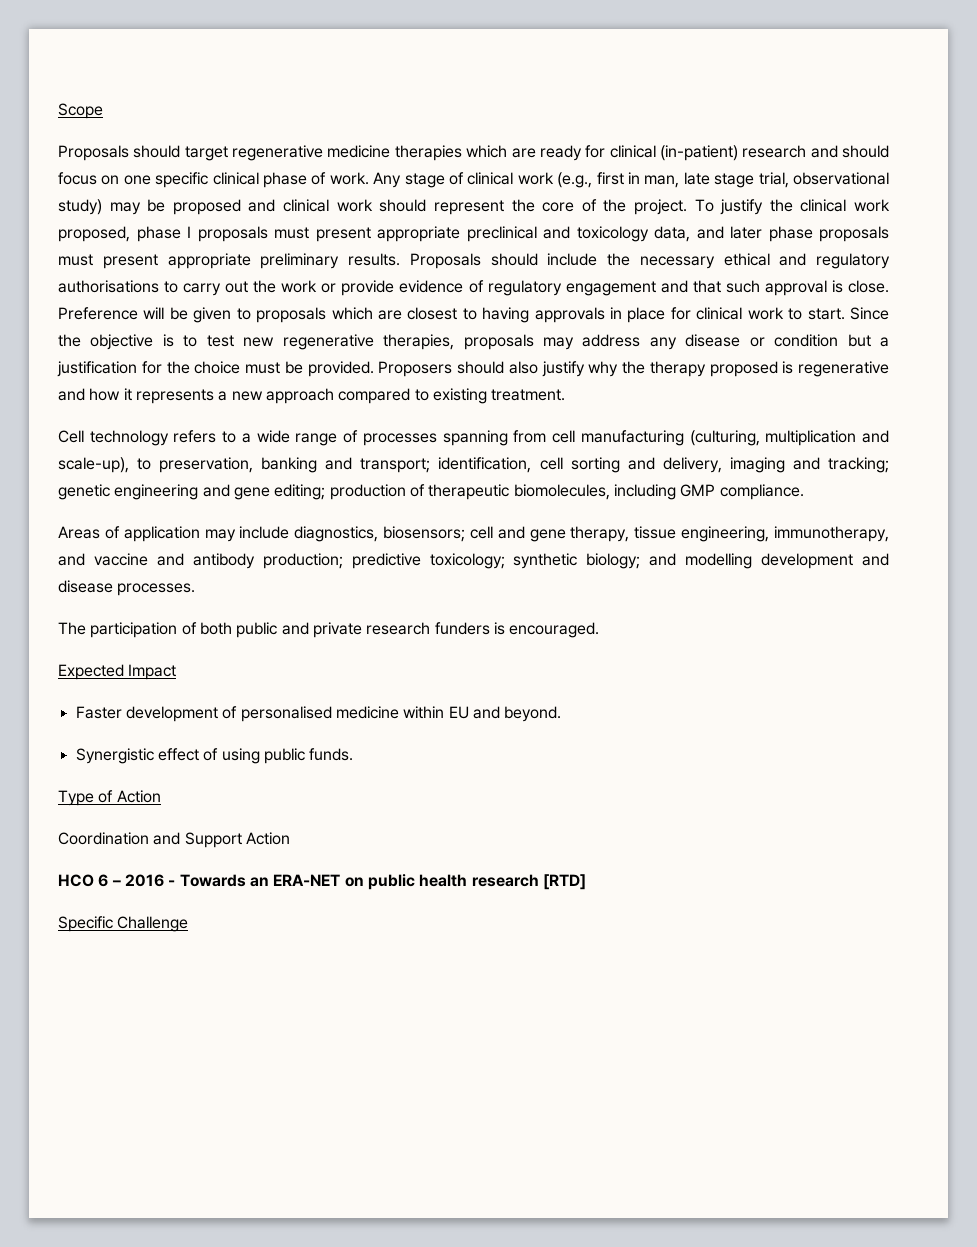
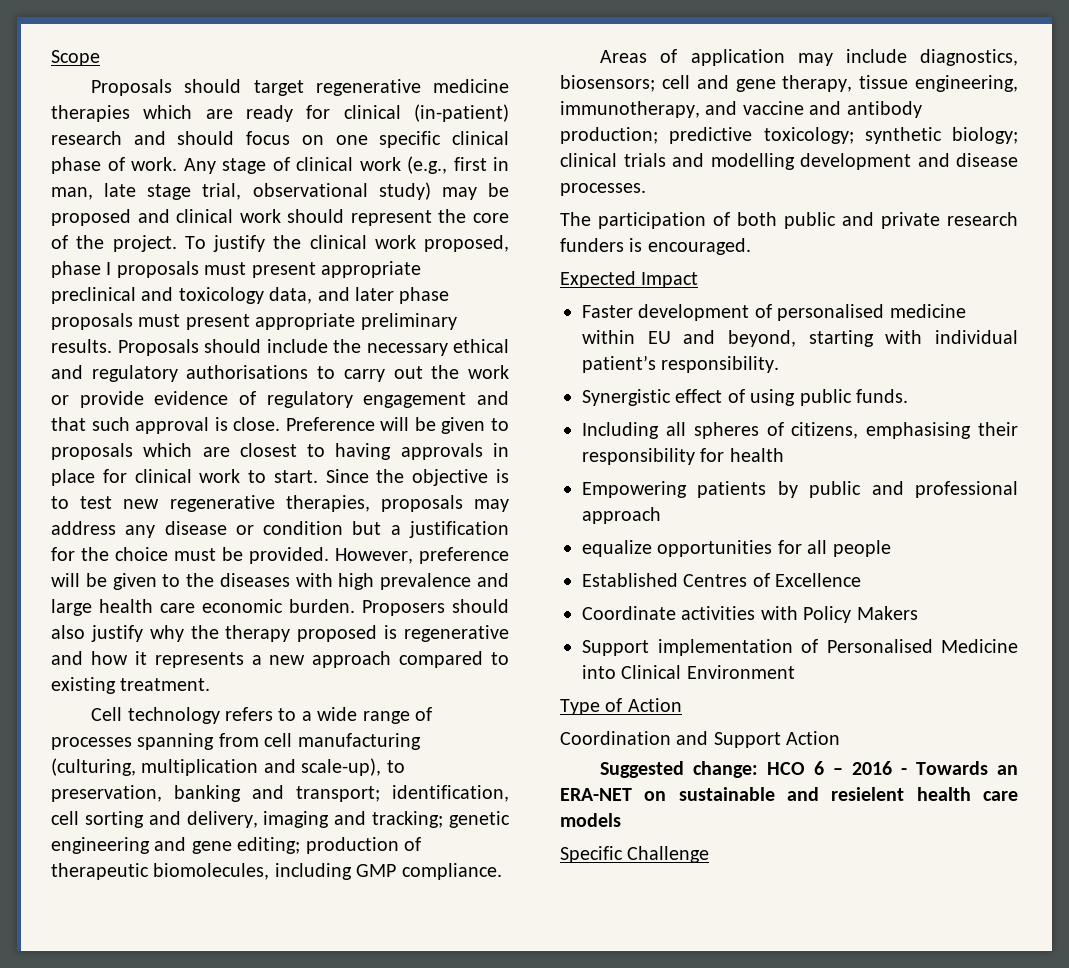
+ However, preference will be given to the diseases with high prevalence and large health care economic burden.
- Areas of application may include diagnostics, biosensors; cell and gene therapy, tissue engineering, immunotherapy, and vaccine and antibody production; predictive toxicology; synthetic biology; and modelling development and disease processes.
+ Areas of application may include diagnostics, biosensors; cell and gene therapy, tissue engineering, immunotherapy, and vaccine and antibody production; predictive toxicology; synthetic biology; clinical trials and modelling development and disease processes.
- Faster development of personalised medicine within EU and beyond.
+ Faster development of personalised medicine within EU and beyond, starting with individual patient’s responsibility.
+ Including all spheres of citizens, emphasising their responsibility for health
+ Empowering patients by public and professional approach
+ equalize opportunities for all people
+ Established Centres of Excellence
+ Coordinate activities with Policy Makers
+ Support implementation of Personalised Medicine into Clinical Environment
- HCO 6 – 2016 - Towards an ERA-NET on public health research [RTD]
+ Suggested change: HCO 6 – 2016 - Towards an ERA-NET on sustainable and resielent health care models

